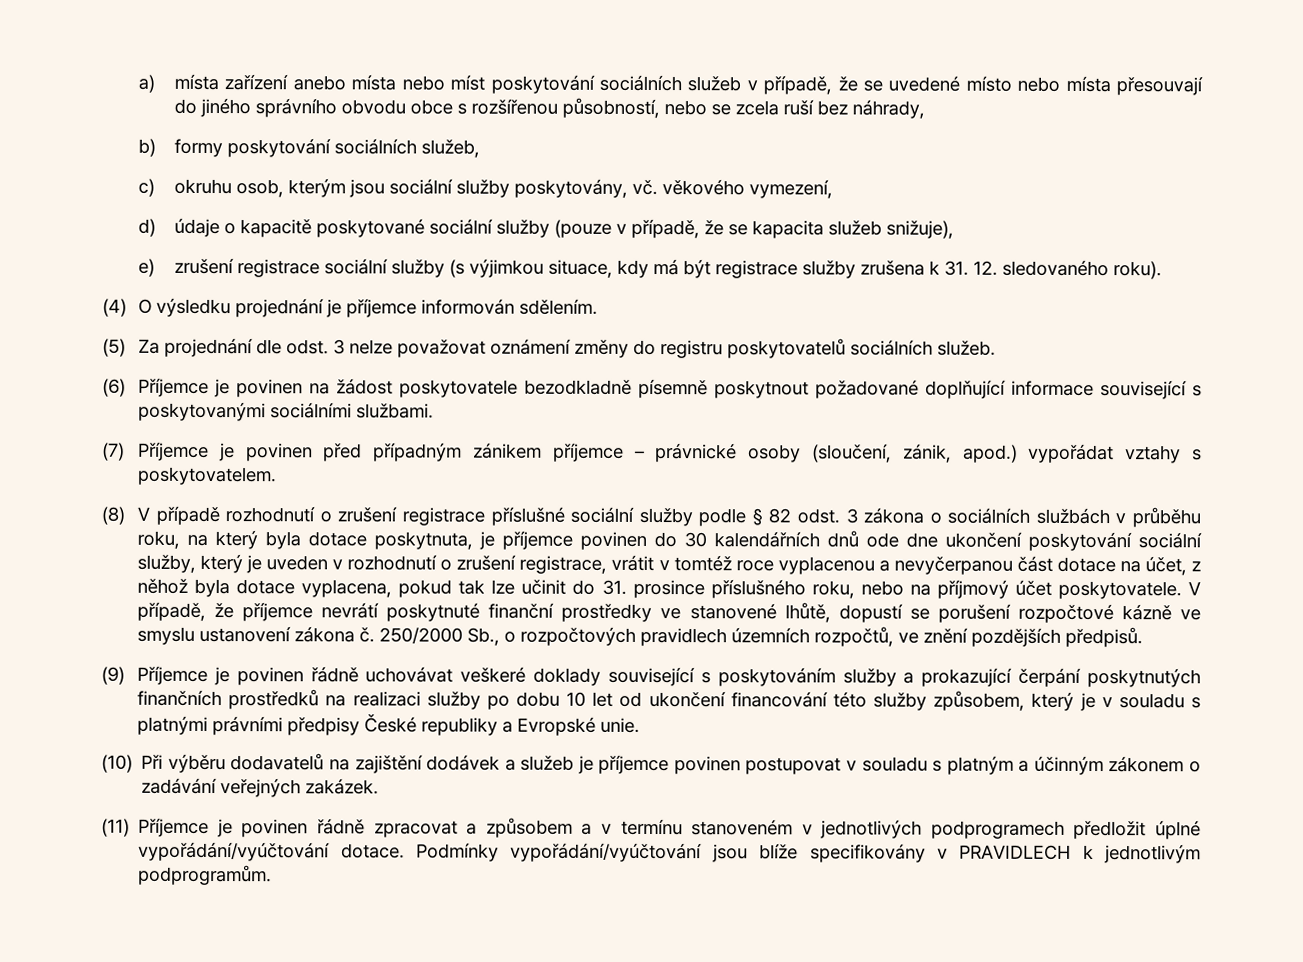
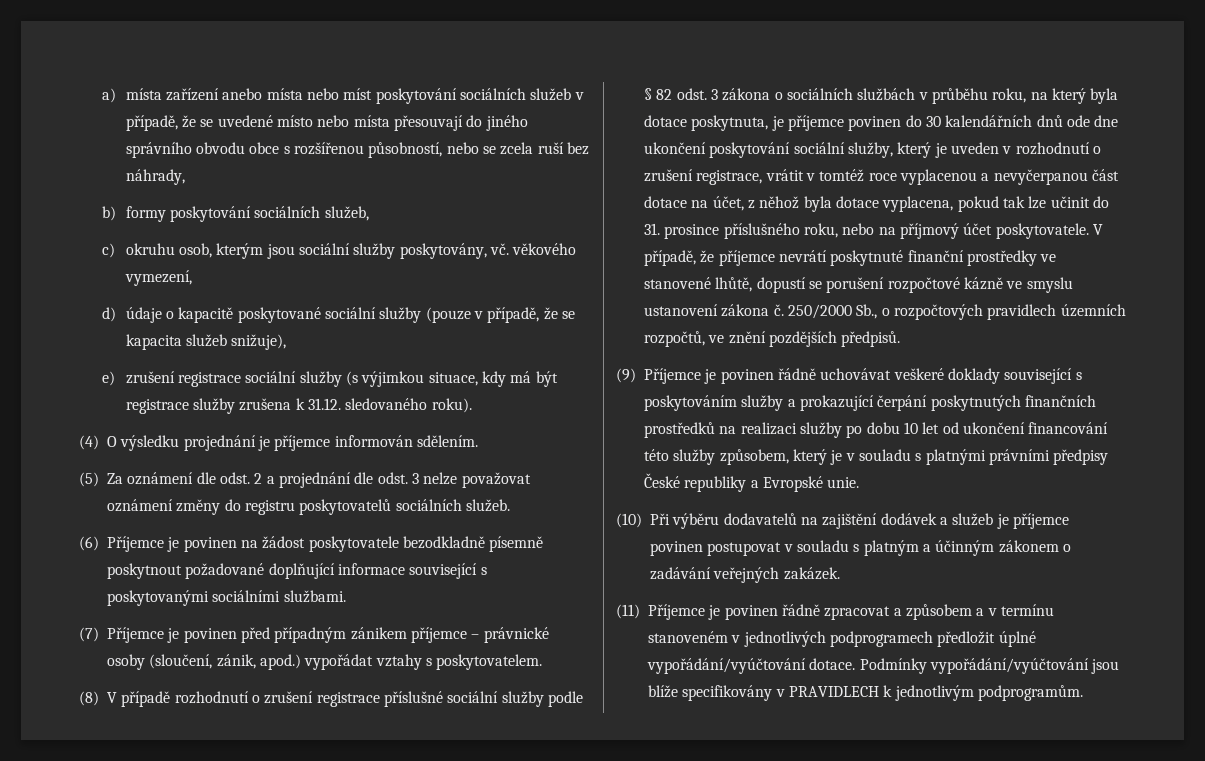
- e) zrušení registrace sociální služby (s výjimkou situace, kdy má být registrace služby zrušena k 31. 12. sledovaného roku).
+ e) zrušení registrace sociální služby (s výjimkou situace, kdy má být registrace služby zrušena k 31.12. sledovaného roku).
- (5) Za projednání dle odst. 3 nelze považovat oznámení změny do registru poskytovatelů sociálních služeb.
+ (5) Za oznámení dle odst. 2 a projednání dle odst. 3 nelze považovat oznámení změny do registru poskytovatelů sociálních služeb.

